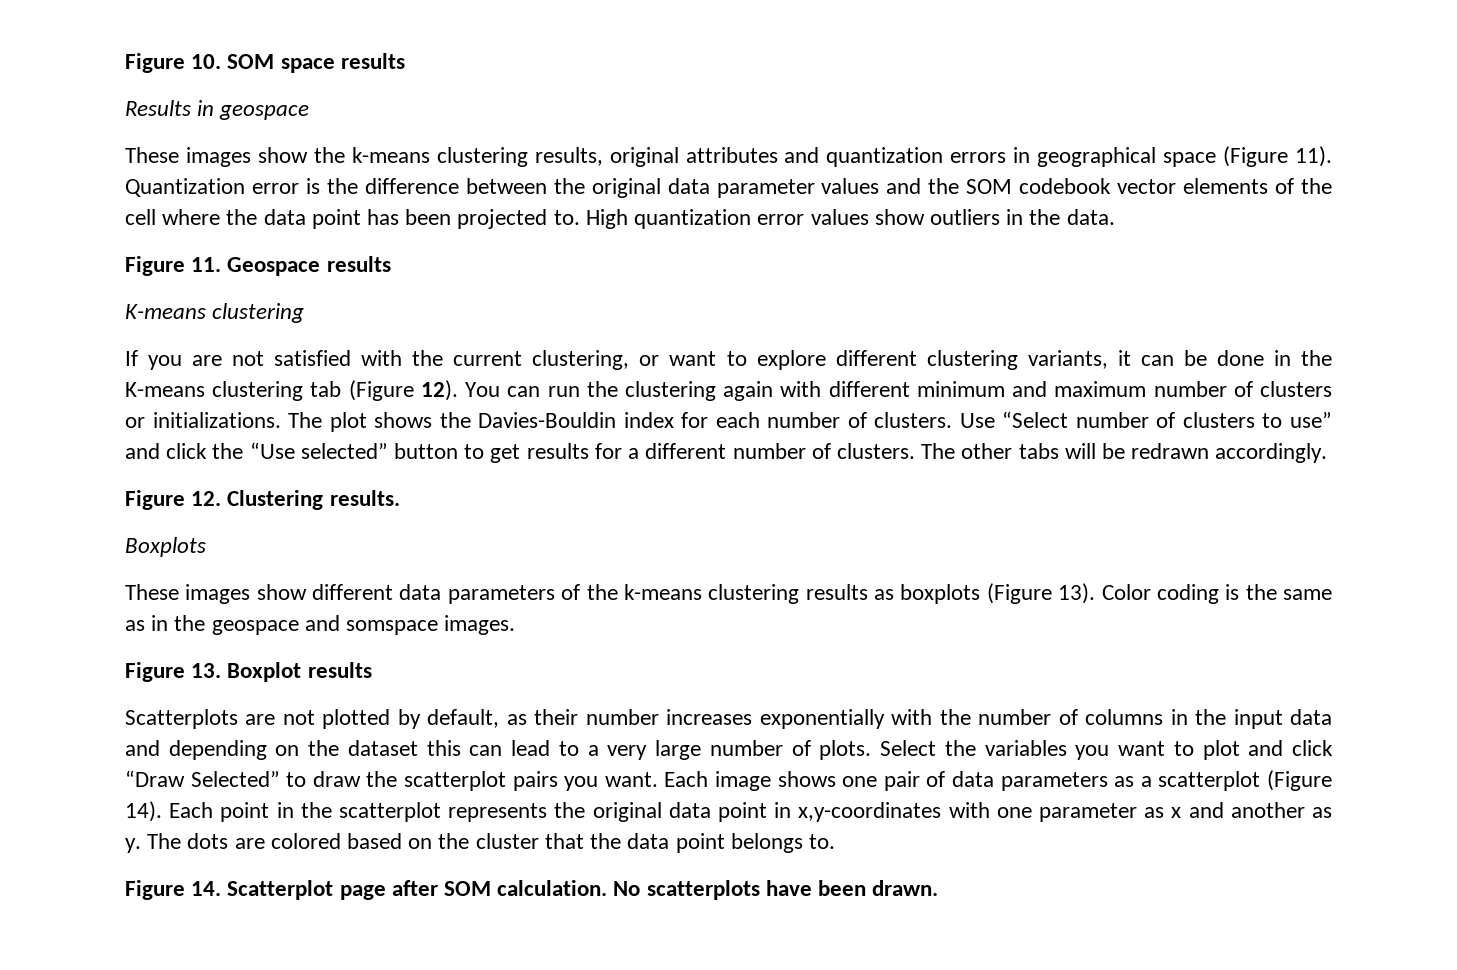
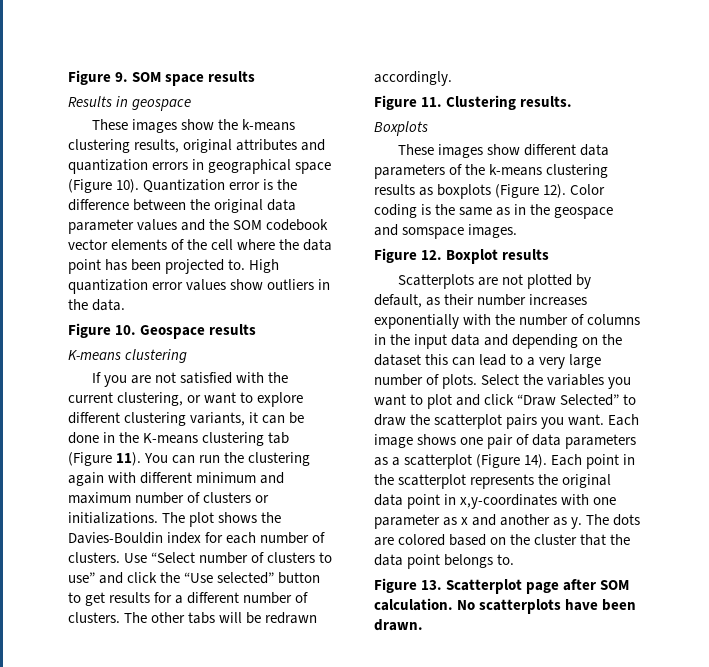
- Figure 10. SOM space results
+ Figure 9. SOM space results
- These images show the k-means clustering results, original attributes and quantization errors in geographical space (Figure 11).
+ These images show the k-means clustering results, original attributes and quantization errors in geographical space (Figure 10).
- Figure 11. Geospace results
+ Figure 10. Geospace results
- If you are not satisfied with the current clustering, or want to explore different clustering variants, it can be done in the K-means clustering tab (Figure 12).
+ If you are not satisfied with the current clustering, or want to explore different clustering variants, it can be done in the K-means clustering tab (Figure 11).
- Figure 12. Clustering results.
+ Figure 11. Clustering results.
- These images show different data parameters of the k-means clustering results as boxplots (Figure 13).
+ These images show different data parameters of the k-means clustering results as boxplots (Figure 12).
- Figure 13. Boxplot results
+ Figure 12. Boxplot results
- Figure 14. Scatterplot page after SOM calculation.
+ Figure 13. Scatterplot page after SOM calculation.

